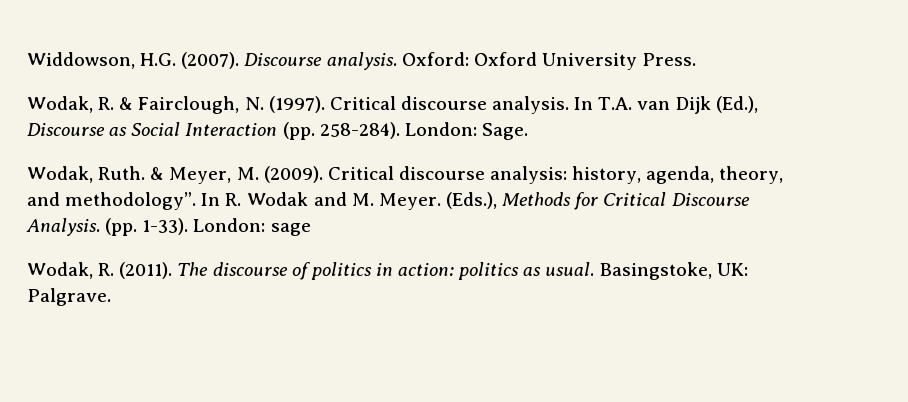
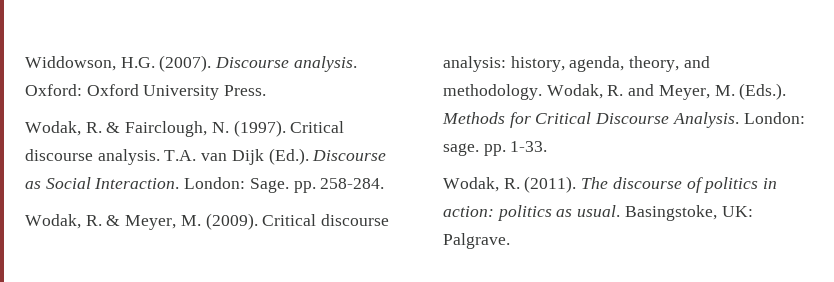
- In T.A. van Dijk (Ed.), Discourse as Social Interaction (pp. 258-284).
+ T.A. van Dijk (Ed.). Discourse as Social Interaction.
- London: Sage.
- Wodak, Ruth. & Meyer, M. (2009).
+ London: Sage. pp. 258-284.
+ Wodak, R. & Meyer, M. (2009).
- Critical discourse analysis: history, agenda, theory, and methodology”. In R. Wodak and M. Meyer. (Eds.), Methods for Critical Discourse Analysis.
+ Critical discourse analysis: history, agenda, theory, and methodology. Wodak, R. and Meyer, M. (Eds.). Methods for Critical Discourse Analysis.
- (pp. 1-33). London: sage
+ London: sage. pp. 1-33.

